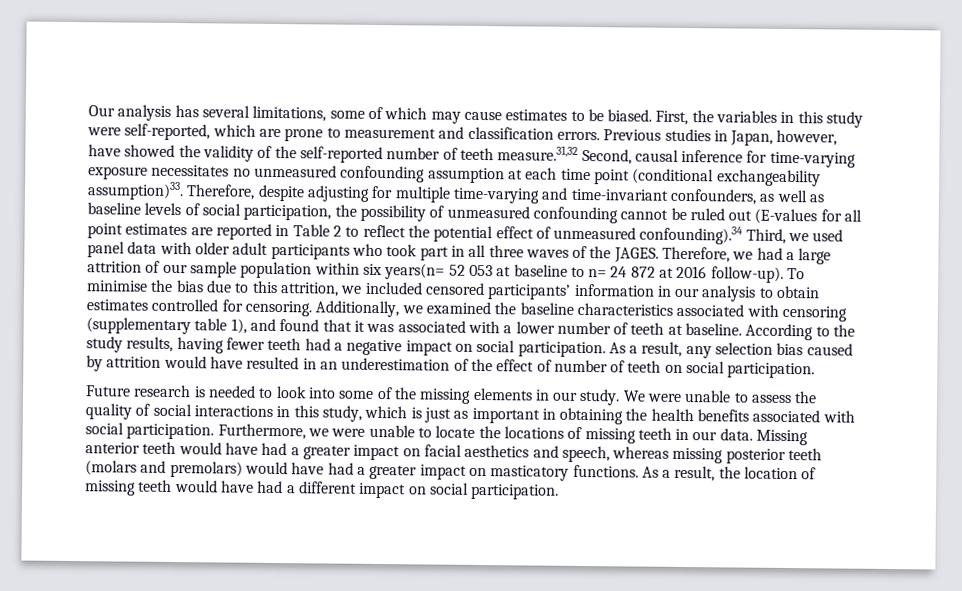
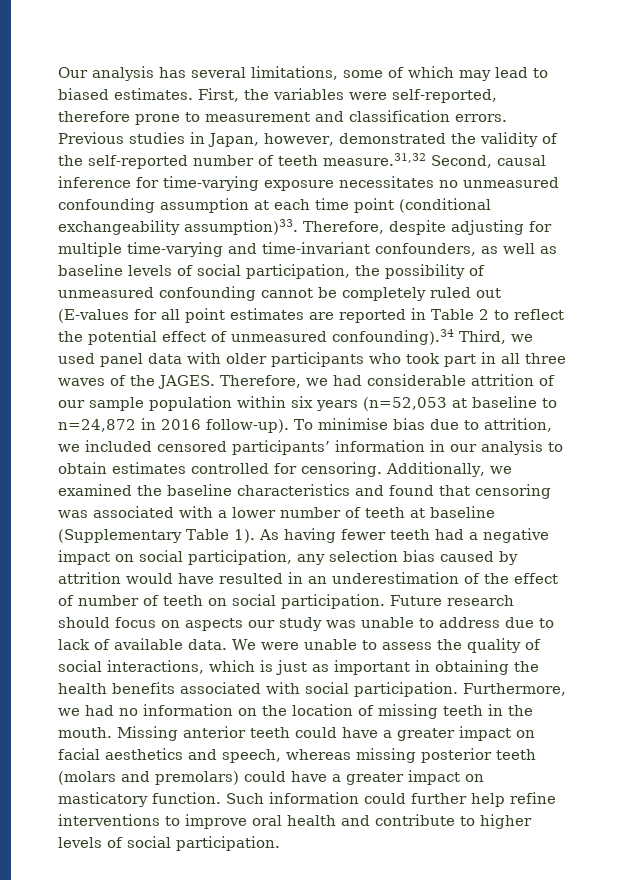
- Our analysis has several limitations, some of which may cause estimates to be biased. First, the variables in this study were self-reported, which are prone to measurement and classification errors.
+ Our analysis has several limitations, some of which may lead to biased estimates. First, the variables were self-reported, therefore prone to measurement and classification errors.
- Previous studies in Japan, however, have showed the validity of the self-reported number of teeth measure.31,32 Second, causal inference for time-varying exposure necessitates no unmeasured confounding assumption at each time point (conditional exchangeability assumption)33.
+ Previous studies in Japan, however, demonstrated the validity of the self-reported number of teeth measure.31,32 Second, causal inference for time-varying exposure necessitates no unmeasured confounding assumption at each time point (conditional exchangeability assumption)33.
- Therefore, despite adjusting for multiple time-varying and time-invariant confounders, as well as baseline levels of social participation, the possibility of unmeasured confounding cannot be ruled out (E-values for all point estimates are reported in Table 2 to reflect the potential effect of unmeasured confounding).34 Third, we used panel data with older adult participants who took part in all three waves of the JAGES.
+ Therefore, despite adjusting for multiple time-varying and time-invariant confounders, as well as baseline levels of social participation, the possibility of unmeasured confounding cannot be completely ruled out (E-values for all point estimates are reported in Table 2 to reflect the potential effect of unmeasured confounding).34 Third, we used panel data with older participants who took part in all three waves of the JAGES.
- Therefore, we had a large attrition of our sample population within six years(n= 52 053 at baseline to n= 24 872 at 2016 follow-up).
+ Therefore, we had considerable attrition of our sample population within six years (n=52,053 at baseline to n=24,872 in 2016 follow-up).
- To minimise the bias due to this attrition, we included censored participants’ information in our analysis to obtain estimates controlled for censoring.
+ To minimise bias due to attrition, we included censored participants’ information in our analysis to obtain estimates controlled for censoring.
- Additionally, we examined the baseline characteristics associated with censoring (supplementary table 1), and found that it was associated with a lower number of teeth at baseline. According to the study results, having fewer teeth had a negative impact on social participation. As a result, any selection bias caused by attrition would have resulted in an underestimation of the effect of number of teeth on social participation.
- Future research is needed to look into some of the missing elements in our study.
+ Additionally, we examined the baseline characteristics and found that censoring was associated with a lower number of teeth at baseline (Supplementary Table 1). As having fewer teeth had a negative impact on social participation, any selection bias caused by attrition would have resulted in an underestimation of the effect of number of teeth on social participation. Future research should focus on aspects our study was unable to address due to lack of available data.
- We were unable to assess the quality of social interactions in this study, which is just as important in obtaining the health benefits associated with social participation.
+ We were unable to assess the quality of social interactions, which is just as important in obtaining the health benefits associated with social participation.
- Furthermore, we were unable to locate the locations of missing teeth in our data.
+ Furthermore, we had no information on the location of missing teeth in the mouth.
- Missing anterior teeth would have had a greater impact on facial aesthetics and speech, whereas missing posterior teeth (molars and premolars) would have had a greater impact on masticatory functions. As a result, the location of missing teeth would have had a different impact on social participation.
+ Missing anterior teeth could have a greater impact on facial aesthetics and speech, whereas missing posterior teeth (molars and premolars) could have a greater impact on masticatory function. Such information could further help refine interventions to improve oral health and contribute to higher levels of social participation.

